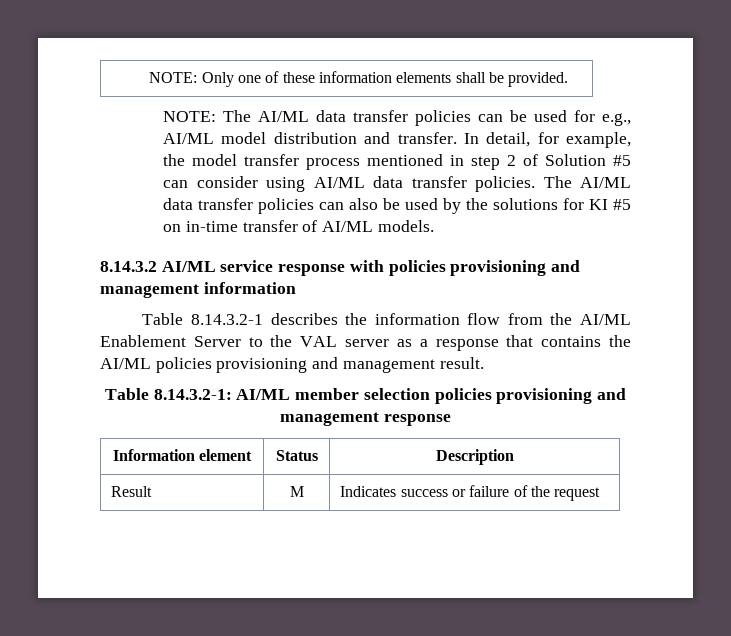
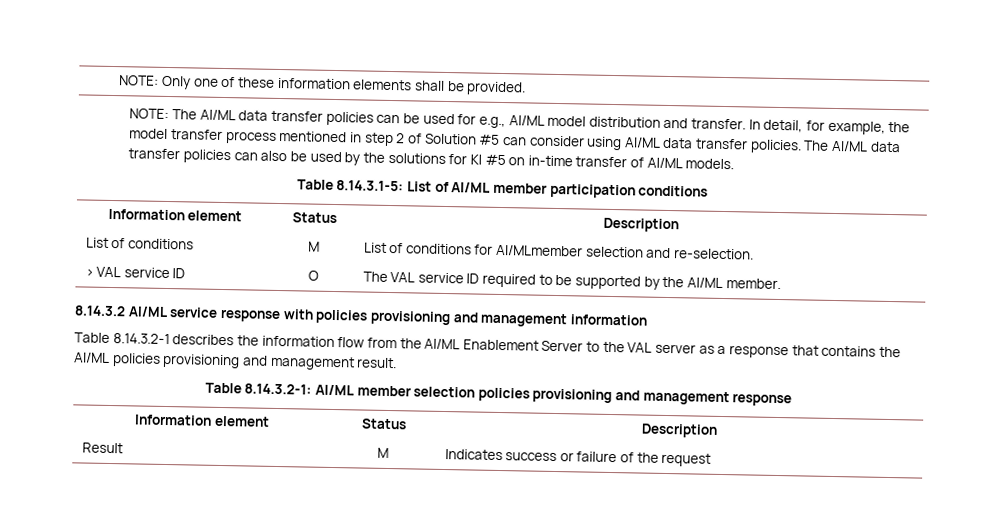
+ Table 8.14.3.1-5: List of AI/ML member participation conditions
+ Information element | Status | Description
+ List of conditions | M | List of conditions for AI/MLmember selection and re-selection.
+ > VAL service ID | O | The VAL service ID required to be supported by the AI/ML member.

